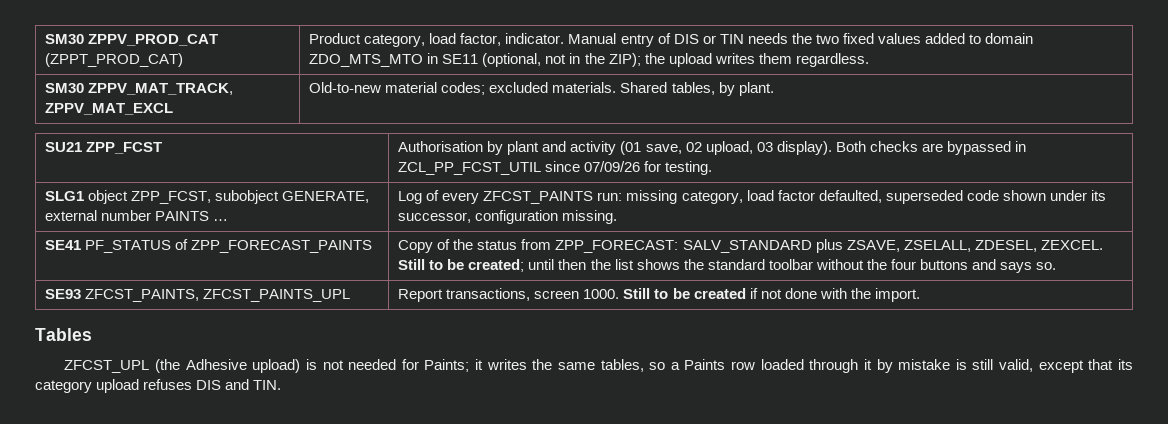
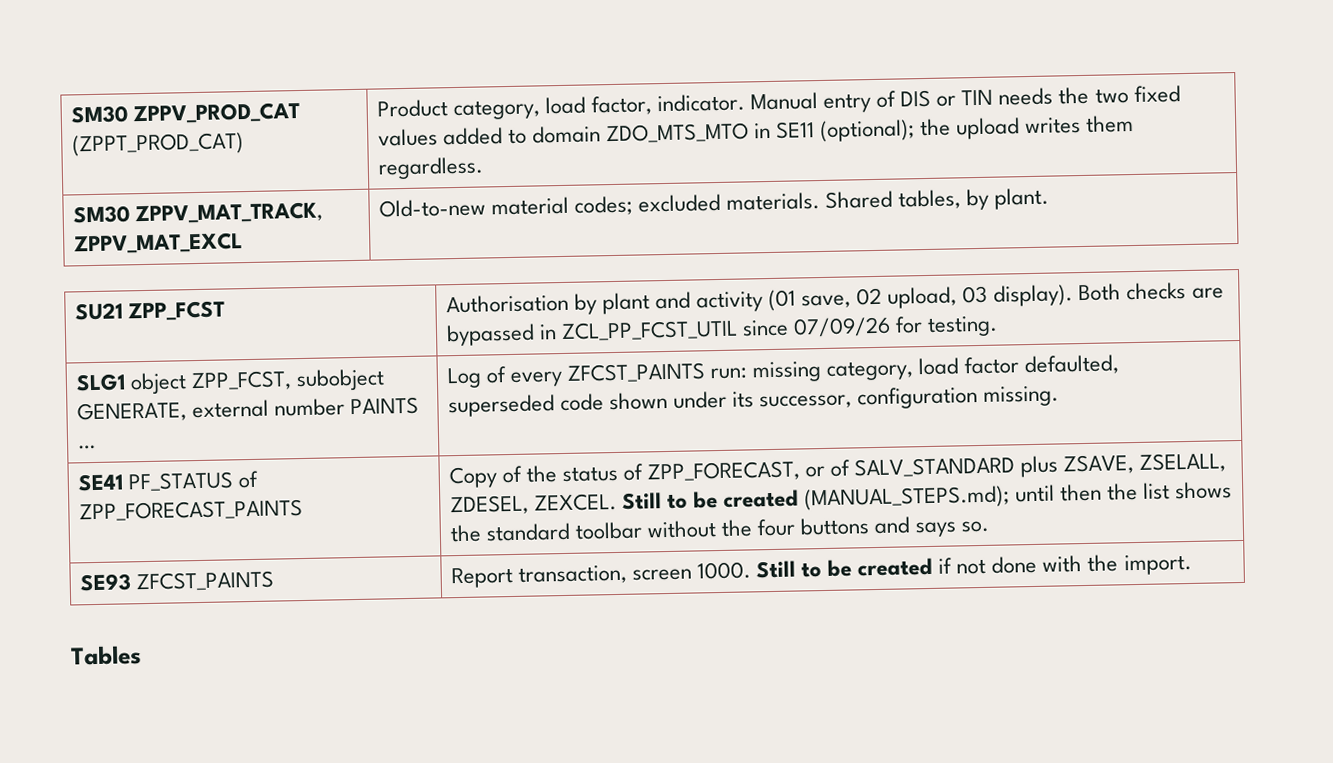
- SM30 ZPPV_PROD_CAT (ZPPT_PROD_CAT) | Product category, load factor, indicator. Manual entry of DIS or TIN needs the two fixed values added to domain ZDO_MTS_MTO in SE11 (optional, not in the ZIP); the upload writes them regardless.
+ SM30 ZPPV_PROD_CAT (ZPPT_PROD_CAT) | Product category, load factor, indicator. Manual entry of DIS or TIN needs the two fixed values added to domain ZDO_MTS_MTO in SE11 (optional); the upload writes them regardless.
- SE41 PF_STATUS of ZPP_FORECAST_PAINTS | Copy of the status from ZPP_FORECAST: SALV_STANDARD plus ZSAVE, ZSELALL, ZDESEL, ZEXCEL. Still to be created; until then the list shows the standard toolbar without the four buttons and says so.
+ SE41 PF_STATUS of ZPP_FORECAST_PAINTS | Copy of the status of ZPP_FORECAST, or of SALV_STANDARD plus ZSAVE, ZSELALL, ZDESEL, ZEXCEL. Still to be created (MANUAL_STEPS.md); until then the list shows the standard toolbar without the four buttons and says so.
- SE93 ZFCST_PAINTS, ZFCST_PAINTS_UPL | Report transactions, screen 1000. Still to be created if not done with the import.
+ SE93 ZFCST_PAINTS | Report transaction, screen 1000. Still to be created if not done with the import.
- ZFCST_UPL (the Adhesive upload) is not needed for Paints; it writes the same tables, so a Paints row loaded through it by mistake is still valid, except that its category upload refuses DIS and TIN.

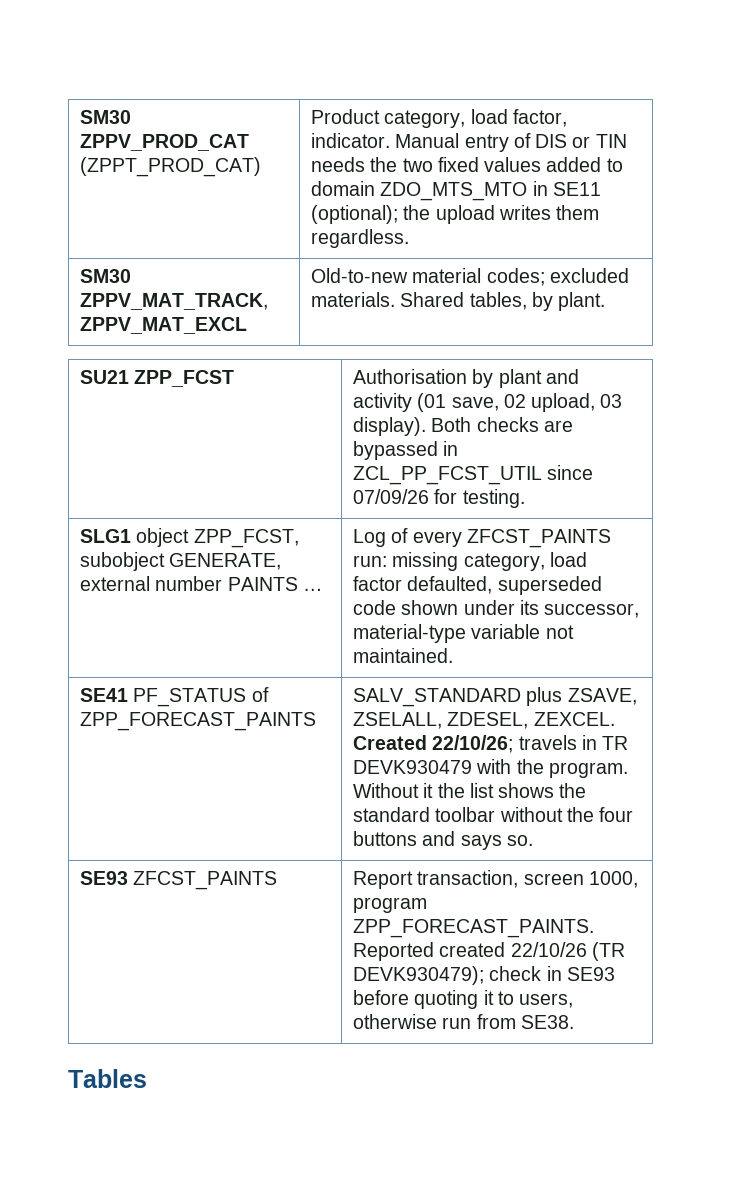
- SLG1 object ZPP_FCST, subobject GENERATE, external number PAINTS … | Log of every ZFCST_PAINTS run: missing category, load factor defaulted, superseded code shown under its successor, configuration missing.
+ SLG1 object ZPP_FCST, subobject GENERATE, external number PAINTS … | Log of every ZFCST_PAINTS run: missing category, load factor defaulted, superseded code shown under its successor, material-type variable not maintained.
- SE41 PF_STATUS of ZPP_FORECAST_PAINTS | Copy of the status of ZPP_FORECAST, or of SALV_STANDARD plus ZSAVE, ZSELALL, ZDESEL, ZEXCEL. Still to be created (MANUAL_STEPS.md); until then the list shows the standard toolbar without the four buttons and says so.
+ SE41 PF_STATUS of ZPP_FORECAST_PAINTS | SALV_STANDARD plus ZSAVE, ZSELALL, ZDESEL, ZEXCEL. Created 22/10/26; travels in TR DEVK930479 with the program. Without it the list shows the standard toolbar without the four buttons and says so.
- SE93 ZFCST_PAINTS | Report transaction, screen 1000. Still to be created if not done with the import.
+ SE93 ZFCST_PAINTS | Report transaction, screen 1000, program ZPP_FORECAST_PAINTS. Reported created 22/10/26 (TR DEVK930479); check in SE93 before quoting it to users, otherwise run from SE38.

